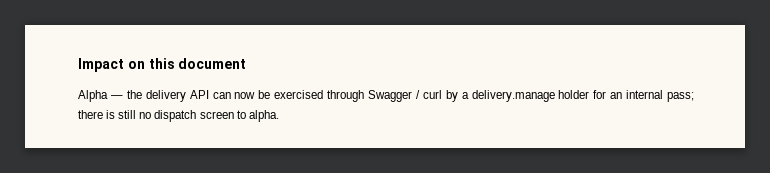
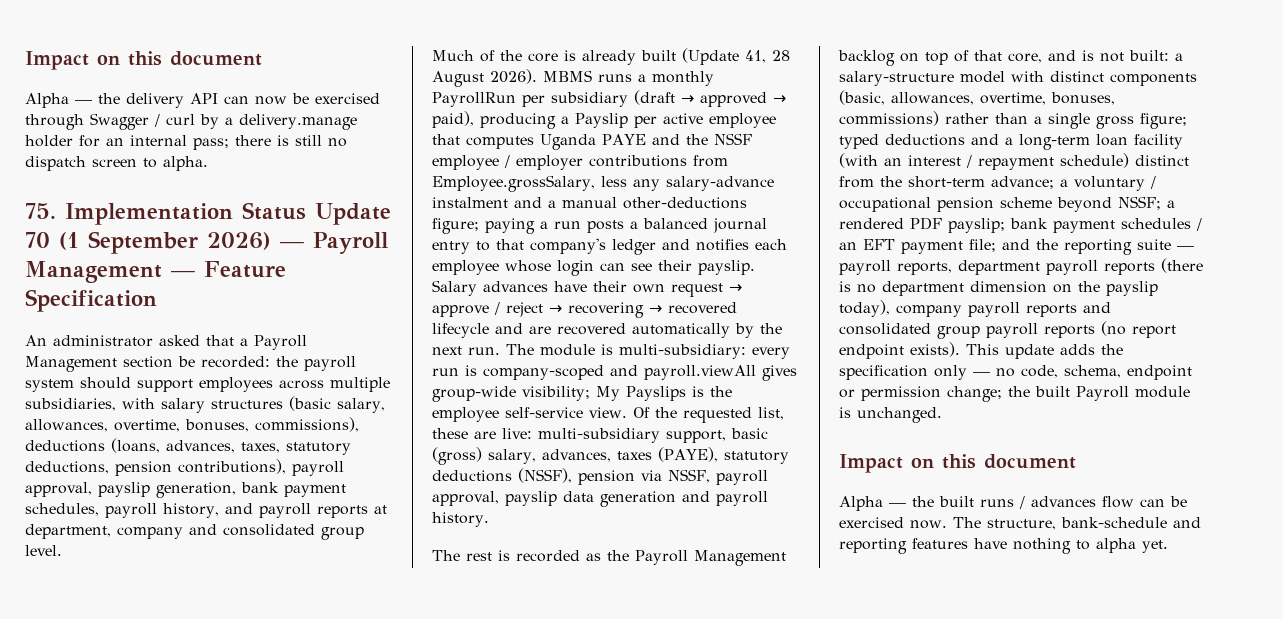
+ 75. Implementation Status Update 70 (1 September 2026) — Payroll Management — Feature Specification
+ An administrator asked that a Payroll Management section be recorded: the payroll system should support employees across multiple subsidiaries, with salary structures (basic salary, allowances, overtime, bonuses, commissions), deductions (loans, advances, taxes, statutory deductions, pension contributions), payroll approval, payslip generation, bank payment schedules, payroll history, and payroll reports at department, company and consolidated group level.
+ Much of the core is already built (Update 41, 28 August 2026). MBMS runs a monthly PayrollRun per subsidiary (draft → approved → paid), producing a Payslip per active employee that computes Uganda PAYE and the NSSF employee / employer contributions from Employee.grossSalary, less any salary-advance instalment and a manual other-deductions figure; paying a run posts a balanced journal entry to that company's ledger and notifies each employee whose login can see their payslip. Salary advances have their own request → approve / reject → recovering → recovered lifecycle and are recovered automatically by the next run. The module is multi-subsidiary: every run is company-scoped and payroll.viewAll gives group-wide visibility; My Payslips is the employee self-service view. Of the requested list, these are live: multi-subsidiary support, basic (gross) salary, advances, taxes (PAYE), statutory deductions (NSSF), pension via NSSF, payroll approval, payslip data generation and payroll history.
+ The rest is recorded as the Payroll Management backlog on top of that core, and is not built: a salary-structure model with distinct components (basic, allowances, overtime, bonuses, commissions) rather than a single gross figure; typed deductions and a long-term loan facility (with an interest / repayment schedule) distinct from the short-term advance; a voluntary / occupational pension scheme beyond NSSF; a rendered PDF payslip; bank payment schedules / an EFT payment file; and the reporting suite — payroll reports, department payroll reports (there is no department dimension on the payslip today), company payroll reports and consolidated group payroll reports (no report endpoint exists). This update adds the specification only — no code, schema, endpoint or permission change; the built Payroll module is unchanged.
+ Impact on this document
+ Alpha — the built runs / advances flow can be exercised now. The structure, bank-schedule and reporting features have nothing to alpha yet.

